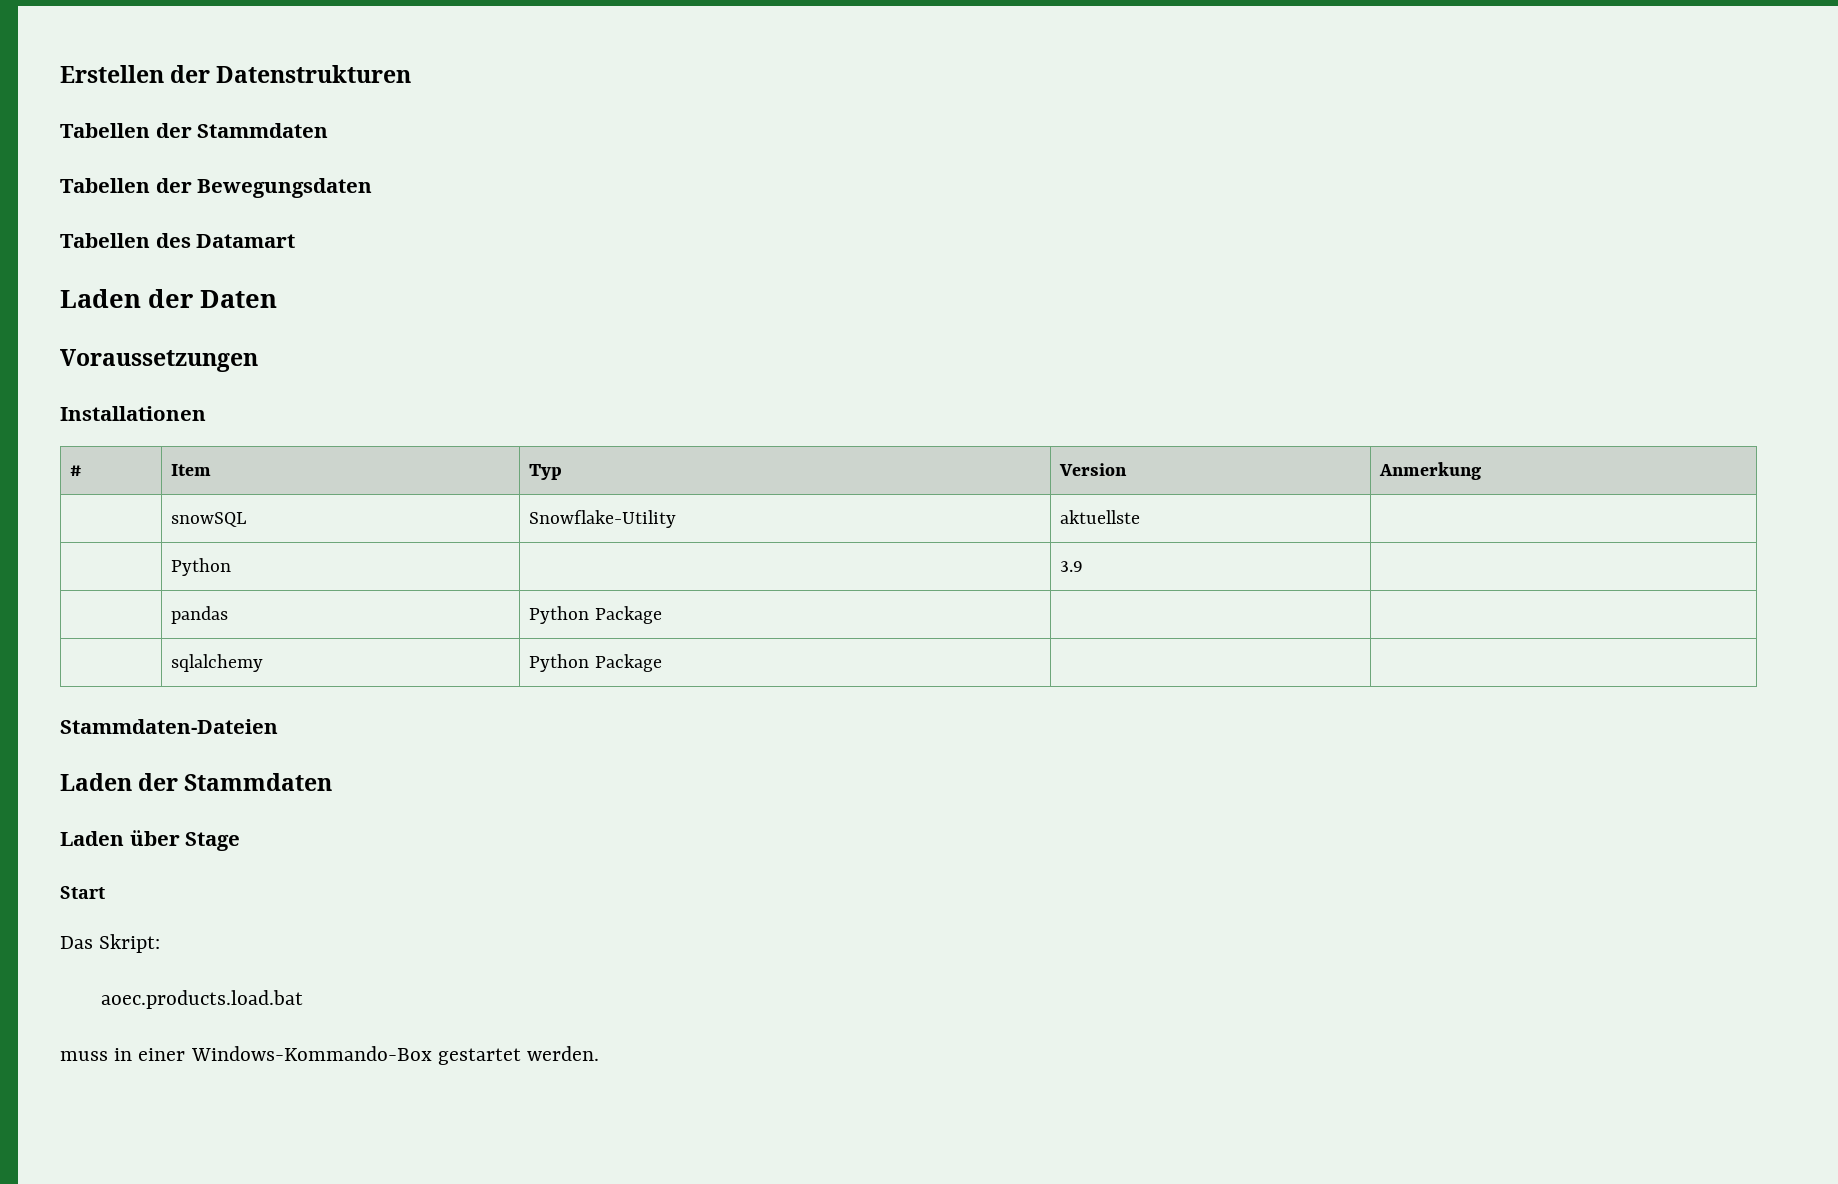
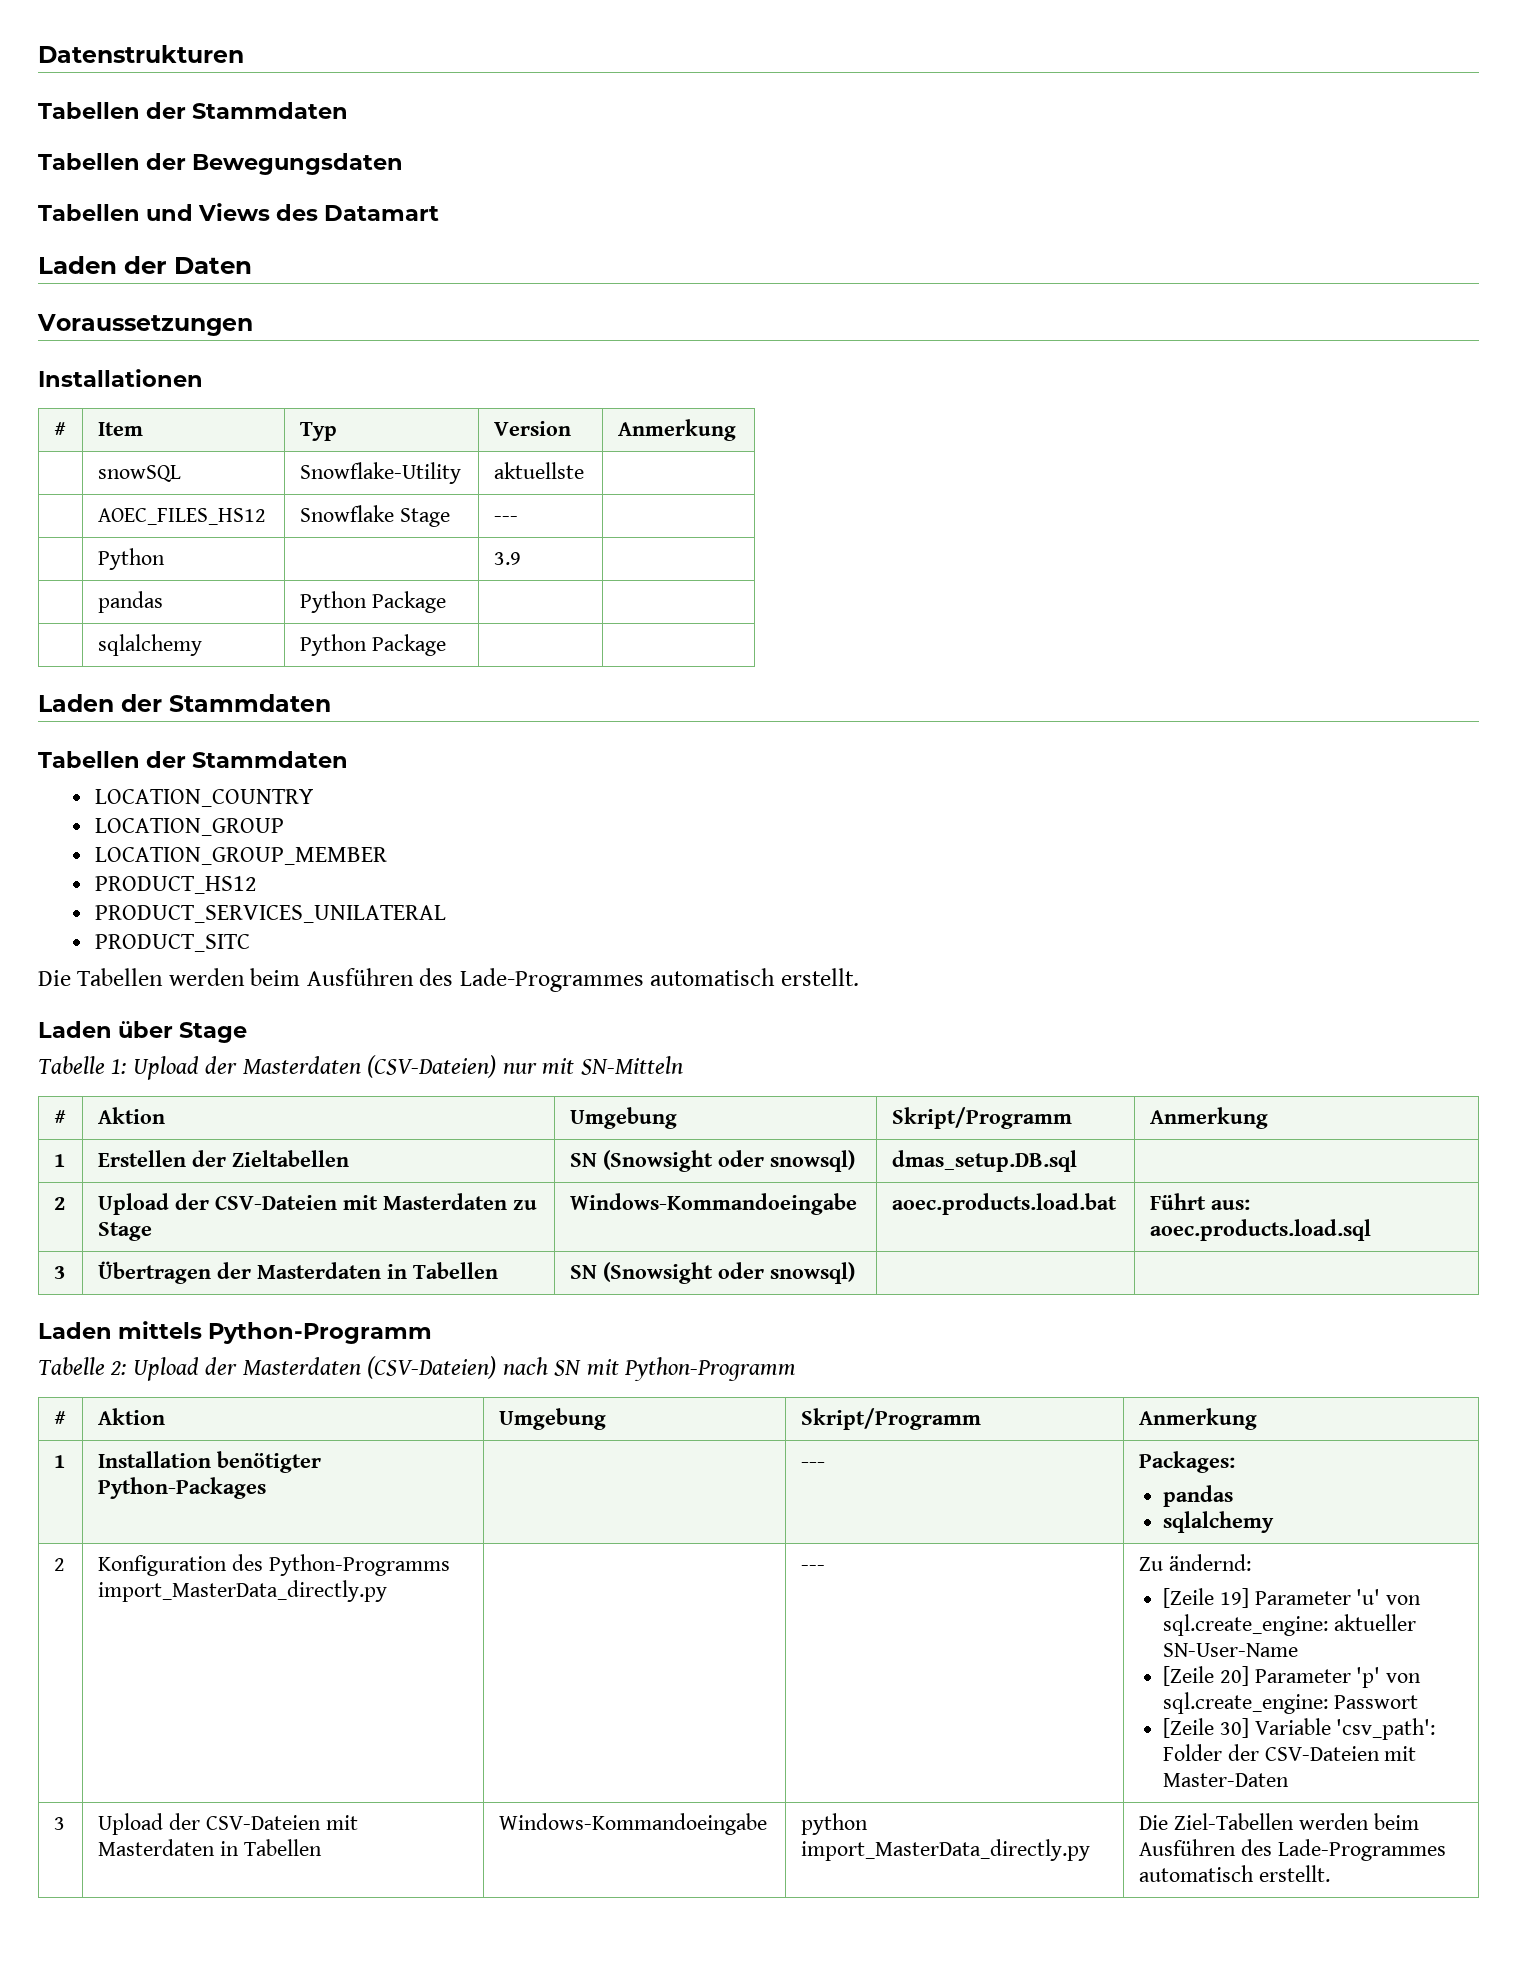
- Erstellen der Datenstrukturen
+ Datenstrukturen
- Tabellen des Datamart
+ Tabellen und Views des Datamart
+ | AOEC_FILES_HS12 | Snowflake Stage | --- |
- Stammdaten-Dateien
  Laden der Stammdaten
+ Tabellen der Stammdaten
+ LOCATION_COUNTRY
+ LOCATION_GROUP
+ LOCATION_GROUP_MEMBER
+ PRODUCT_HS12
+ PRODUCT_SERVICES_UNILATERAL
+ PRODUCT_SITC
+ Die Tabellen werden beim Ausführen des Lade-Programmes automatisch erstellt.
  Laden über Stage
- Start
- Das Skript:
- aoec.products.load.bat
- muss in einer Windows-Kommando-Box gestartet werden.
+ Tabelle 1: Upload der Masterdaten (CSV-Dateien) nur mit SN-Mitteln
+ # | Aktion | Umgebung | Skript/Programm | Anmerkung
+ 1 | Erstellen der Zieltabellen | SN (Snowsight oder snowsql) | dmas_setup.DB.sql |
+ 2 | Upload der CSV-Dateien mit Masterdaten zu Stage | Windows-Kommandoeingabe | aoec.products.load.bat | Führt aus: aoec.products.load.sql
+ 3 | Übertragen der Masterdaten in Tabellen | SN (Snowsight oder snowsql) | |
+ Laden mittels Python-Programm
+ Tabelle 2: Upload der Masterdaten (CSV-Dateien) nach SN mit Python-Programm
+ # | Aktion | Umgebung | Skript/Programm | Anmerkung
+ 1 | Installation benötigter Python-Packages | | --- | Packages:
+ pandas
+ sqlalchemy
+ 2 | Konfiguration des Python-Programms import_MasterData_directly.py | | --- | Zu ändernd:
+ [Zeile 19] Parameter 'u' von sql.create_engine: aktueller SN-User-Name
+ [Zeile 20] Parameter 'p' von sql.create_engine: Passwort
+ [Zeile 30] Variable 'csv_path': Folder der CSV-Dateien mit Master-Daten
+ 3 | Upload der CSV-Dateien mit Masterdaten in Tabellen | Windows-Kommandoeingabe | python import_MasterData_directly.py | Die Ziel-Tabellen werden beim Ausführen des Lade-Programmes automatisch erstellt.

